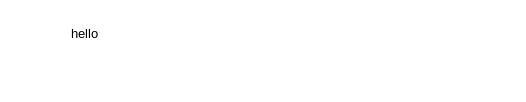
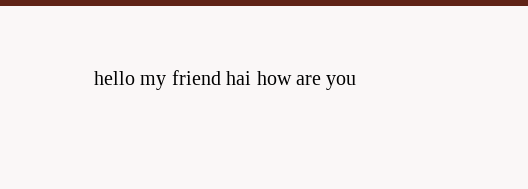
- hello
+ hello my friend hai how are you

